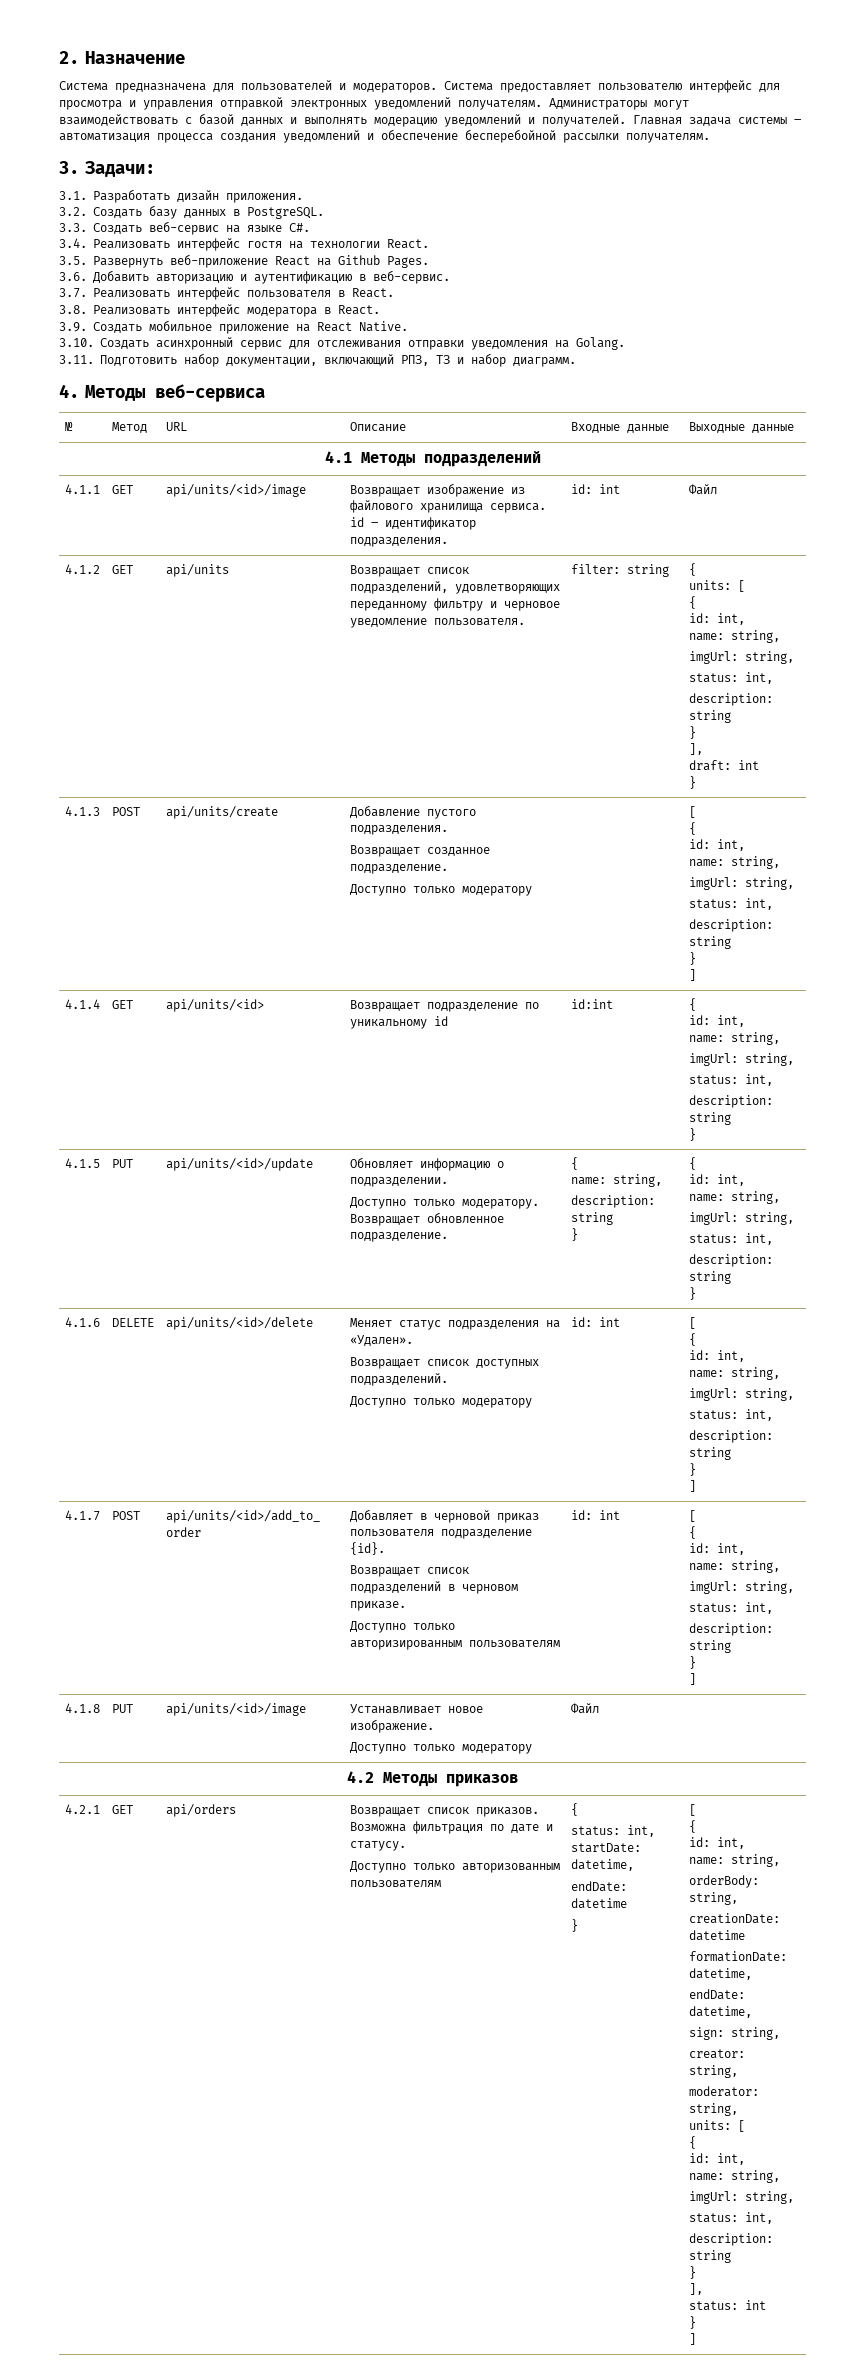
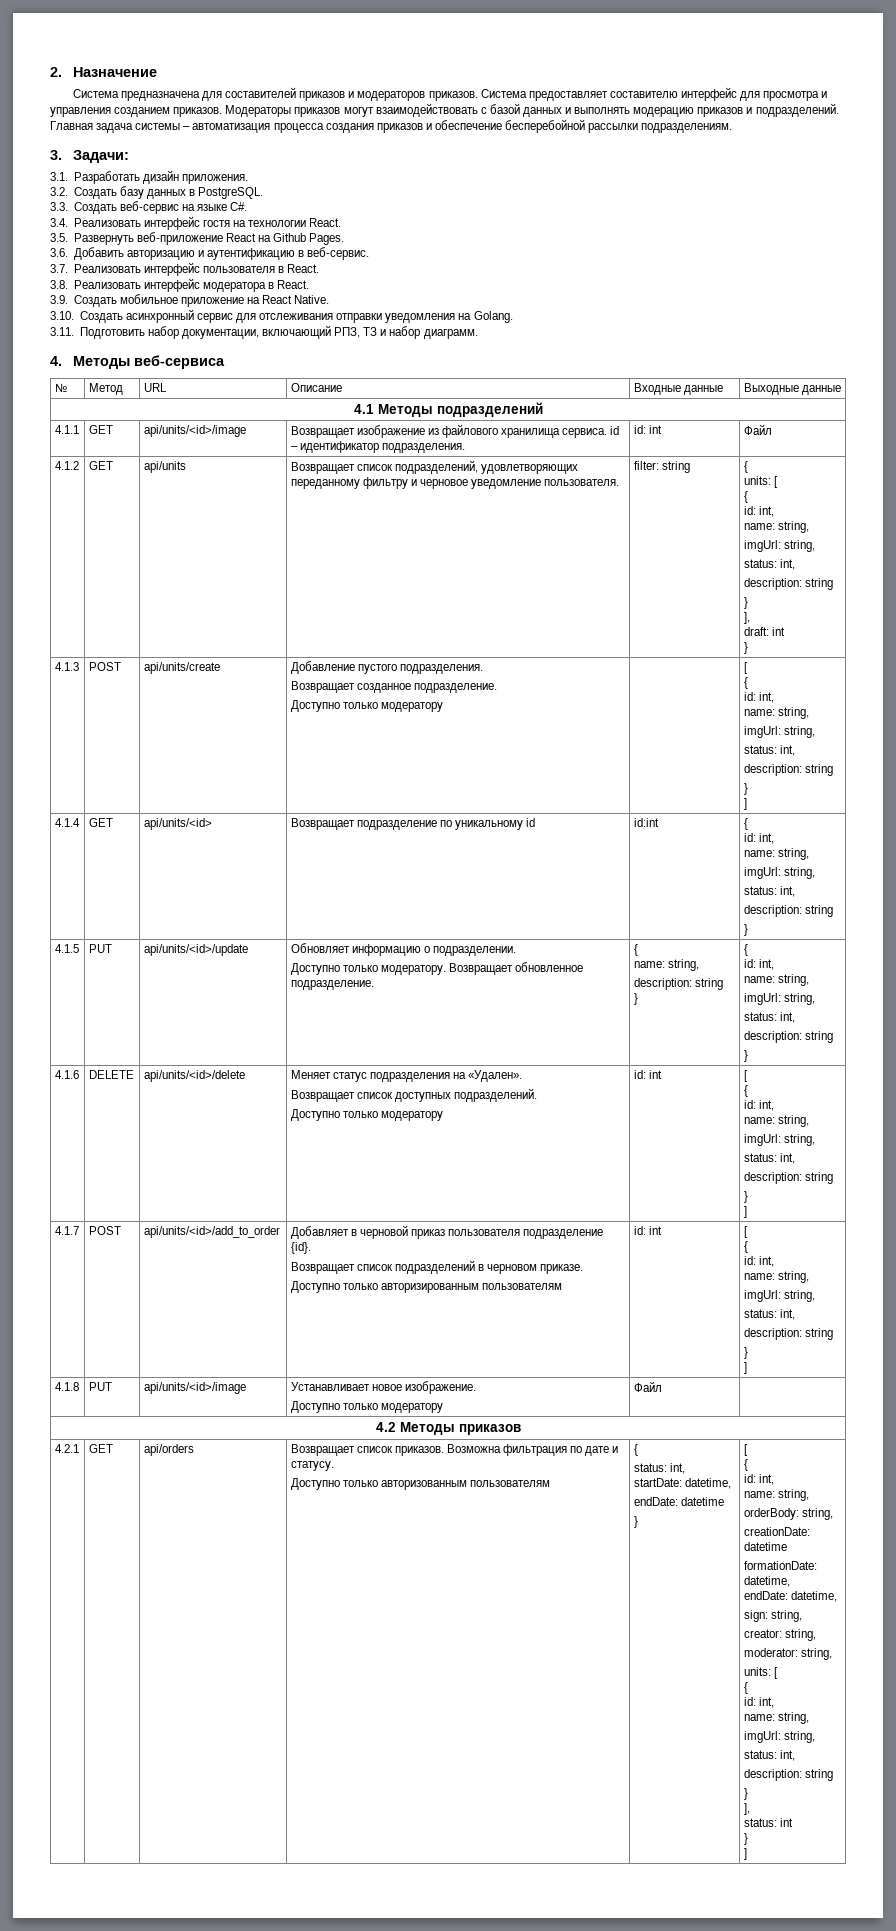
- Система предназначена для пользователей и модераторов.
+ Система предназначена для составителей приказов и модераторов приказов.
- Система предоставляет пользователю интерфейс для просмотра и управления отправкой электронных уведомлений получателям. Администраторы могут взаимодействовать с базой данных и выполнять модерацию уведомлений и получателей.
+ Система предоставляет составителю интерфейс для просмотра и управления созданием приказов. Модераторы приказов могут взаимодействовать с базой данных и выполнять модерацию приказов и подразделений.
- Главная задача системы – автоматизация процесса создания уведомлений и обеспечение бесперебойной рассылки получателям.
+ Главная задача системы – автоматизация процесса создания приказов и обеспечение бесперебойной рассылки подразделениям.

